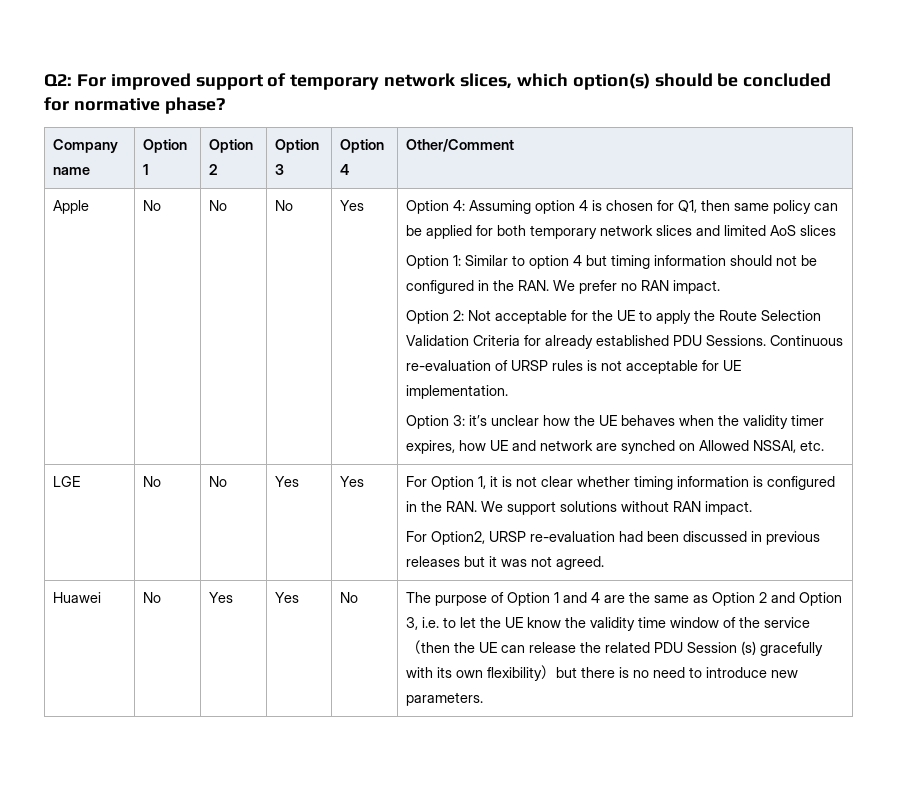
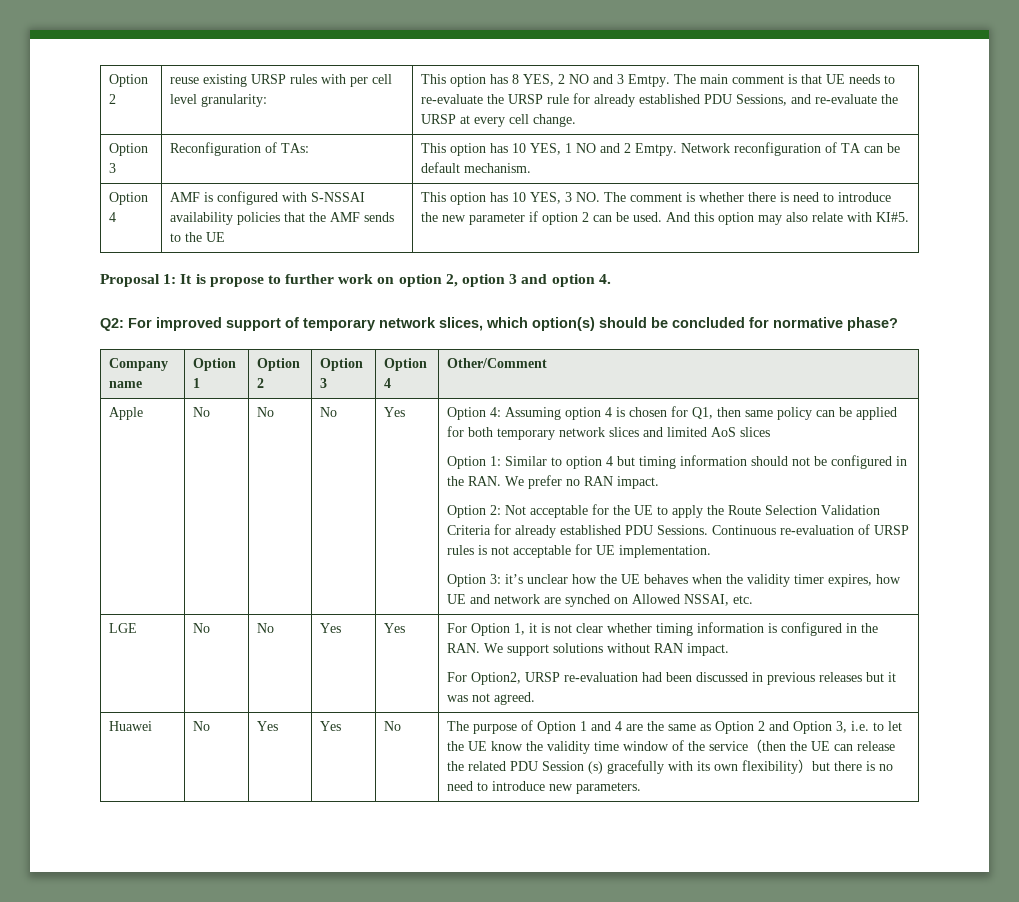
+ Option 2 | reuse existing URSP rules with per cell level granularity: | This option has 8 YES, 2 NO and 3 Emtpy. The main comment is that UE needs to re-evaluate the URSP rule for already established PDU Sessions, and re-evaluate the URSP at every cell change.
+ Option 3 | Reconfiguration of TAs: | This option has 10 YES, 1 NO and 2 Emtpy. Network reconfiguration of TA can be default mechanism.
+ Option 4 | AMF is configured with S-NSSAI availability policies that the AMF sends to the UE | This option has 10 YES, 3 NO. The comment is whether there is need to introduce the new parameter if option 2 can be used. And this option may also relate with KI#5.
+ Proposal 1: It is propose to further work on option 2, option 3 and option 4.

